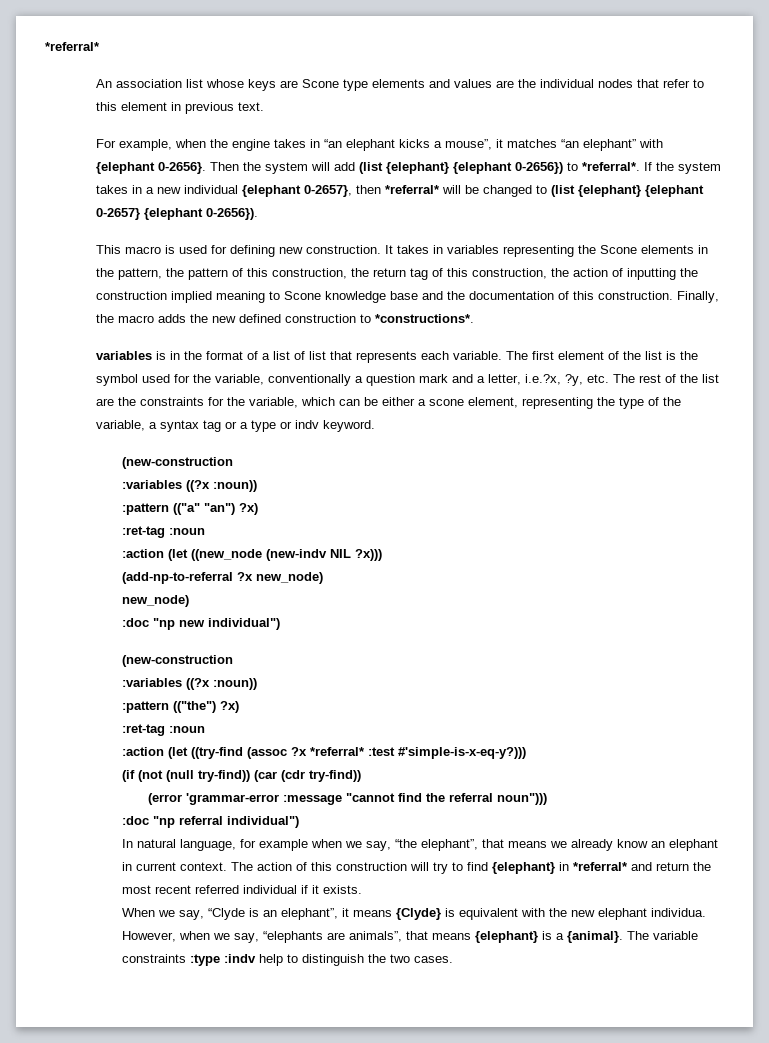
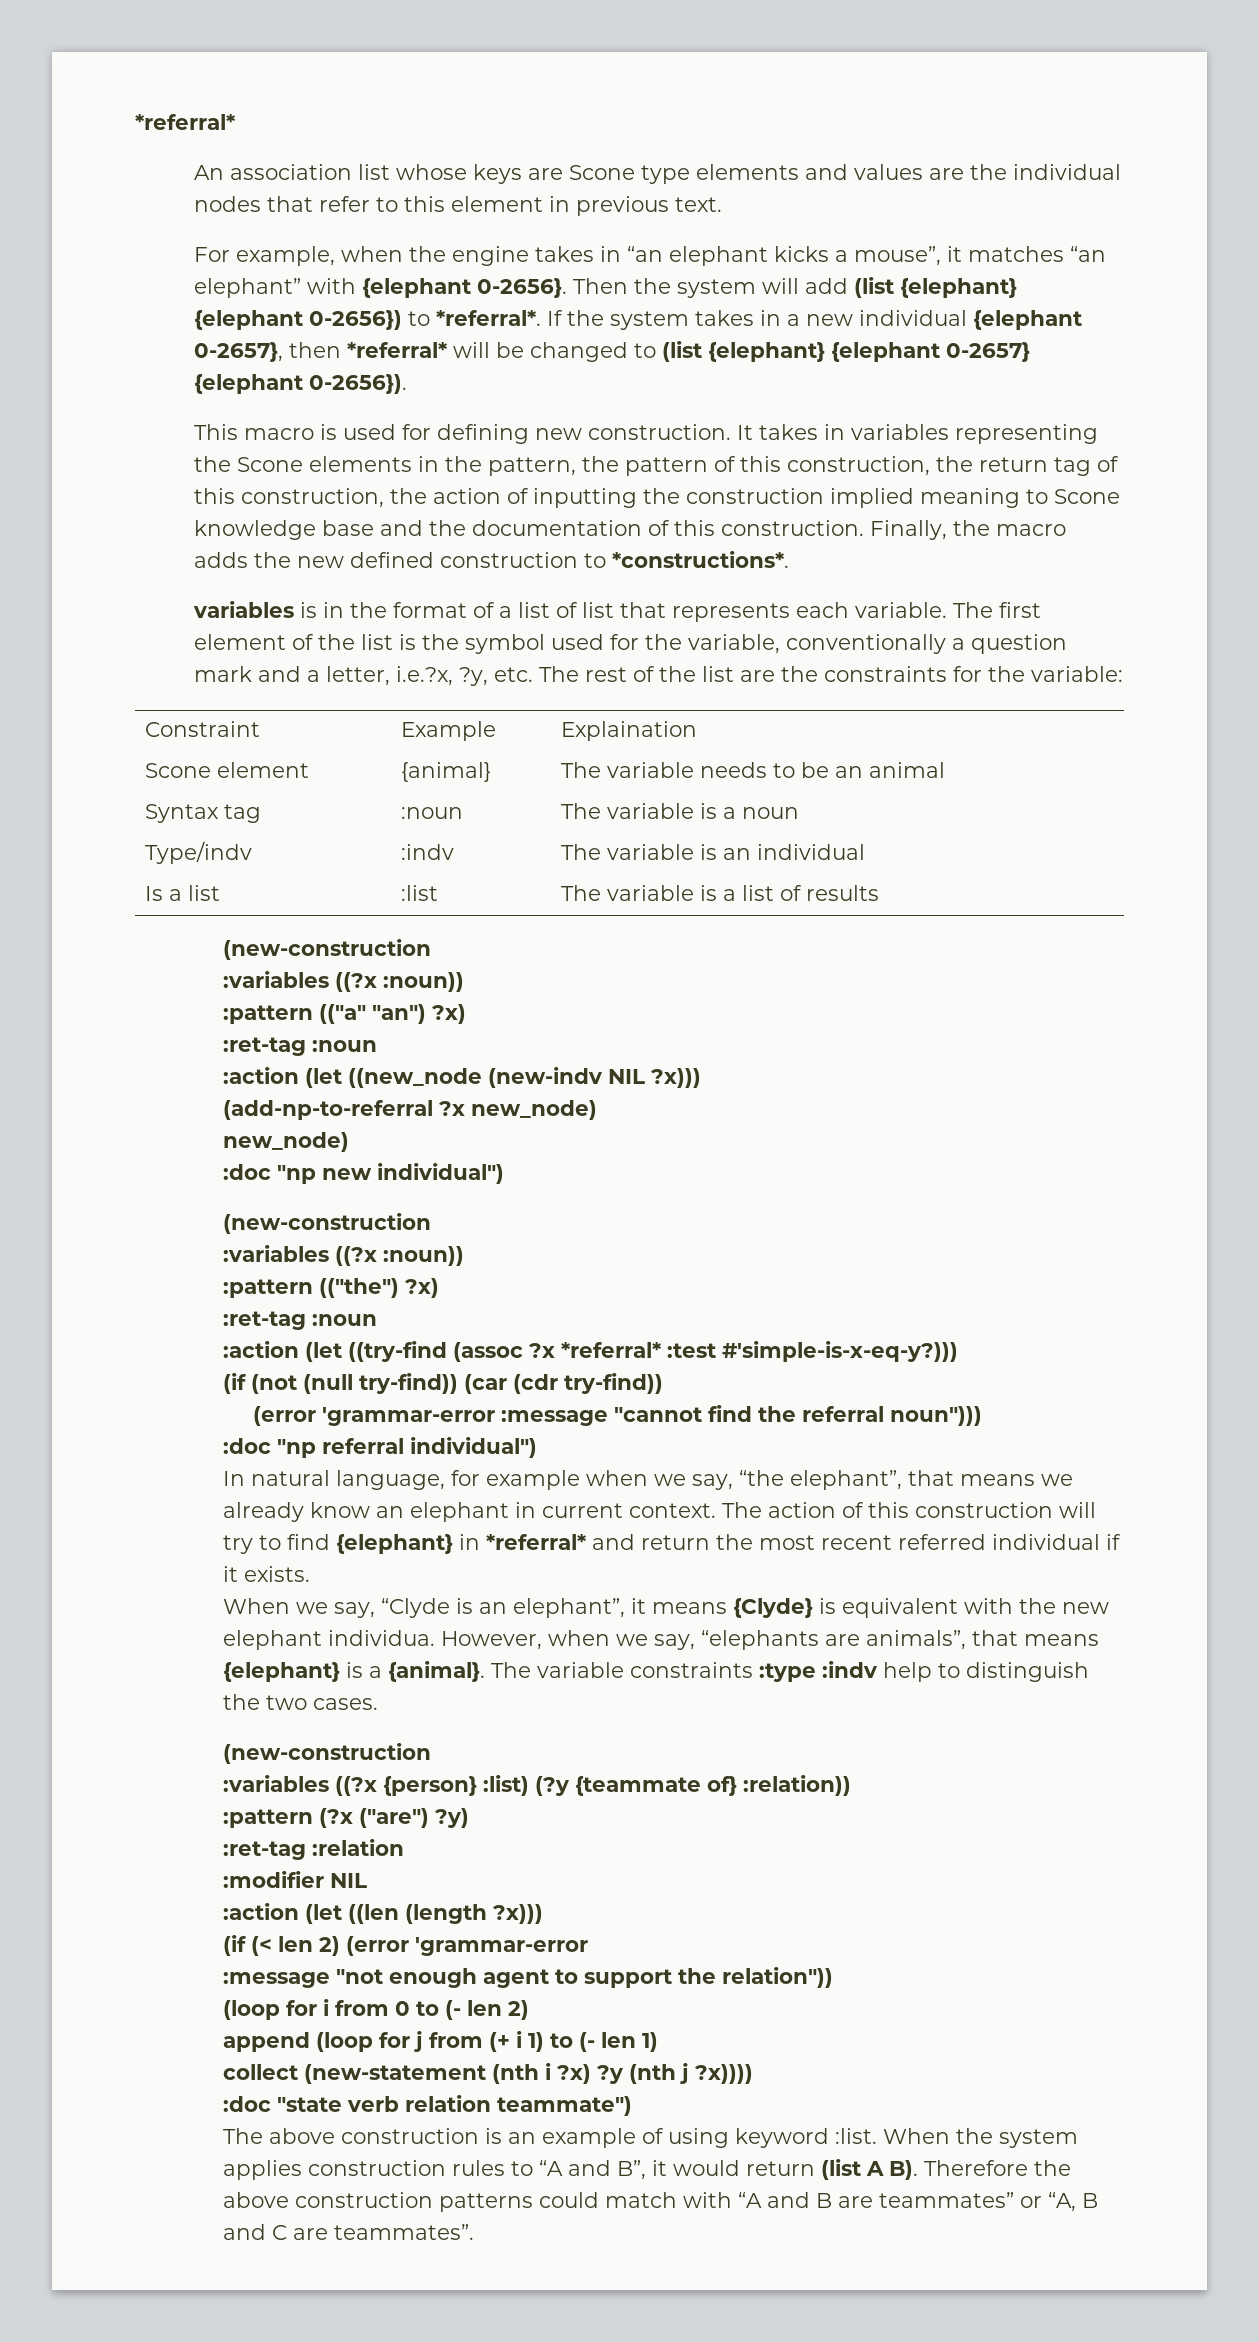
- The first element of the list is the symbol used for the variable, conventionally a question mark and a letter, i.e.?x, ?y, etc. The rest of the list are the constraints for the variable, which can be either a scone element, representing the type of the variable, a syntax tag or a type or indv keyword.
+ The first element of the list is the symbol used for the variable, conventionally a question mark and a letter, i.e.?x, ?y, etc. The rest of the list are the constraints for the variable:
+ Constraint | Example | Explaination
+ Scone element | {animal} | The variable needs to be an animal
+ Syntax tag | :noun | The variable is a noun
+ Type/indv | :indv | The variable is an individual
+ Is a list | :list | The variable is a list of results
  The variable constraints :type :indv help to distinguish the two cases.
+ (new-construction
+ :variables ((?x {person} :list) (?y {teammate of} :relation))
+ :pattern (?x ("are") ?y)
+ :ret-tag :relation
+ :modifier NIL
+ :action (let ((len (length ?x)))
+ (if (< len 2) (error 'grammar-error
+ :message "not enough agent to support the relation"))
+ (loop for i from 0 to (- len 2)
+ append (loop for j from (+ i 1) to (- len 1)
+ collect (new-statement (nth i ?x) ?y (nth j ?x))))
+ :doc "state verb relation teammate")
+ The above construction is an example of using keyword :list. When the system applies construction rules to “A and B”, it would return (list A B). Therefore the above construction patterns could match with “A and B are teammates” or “A, B and C are teammates”.

